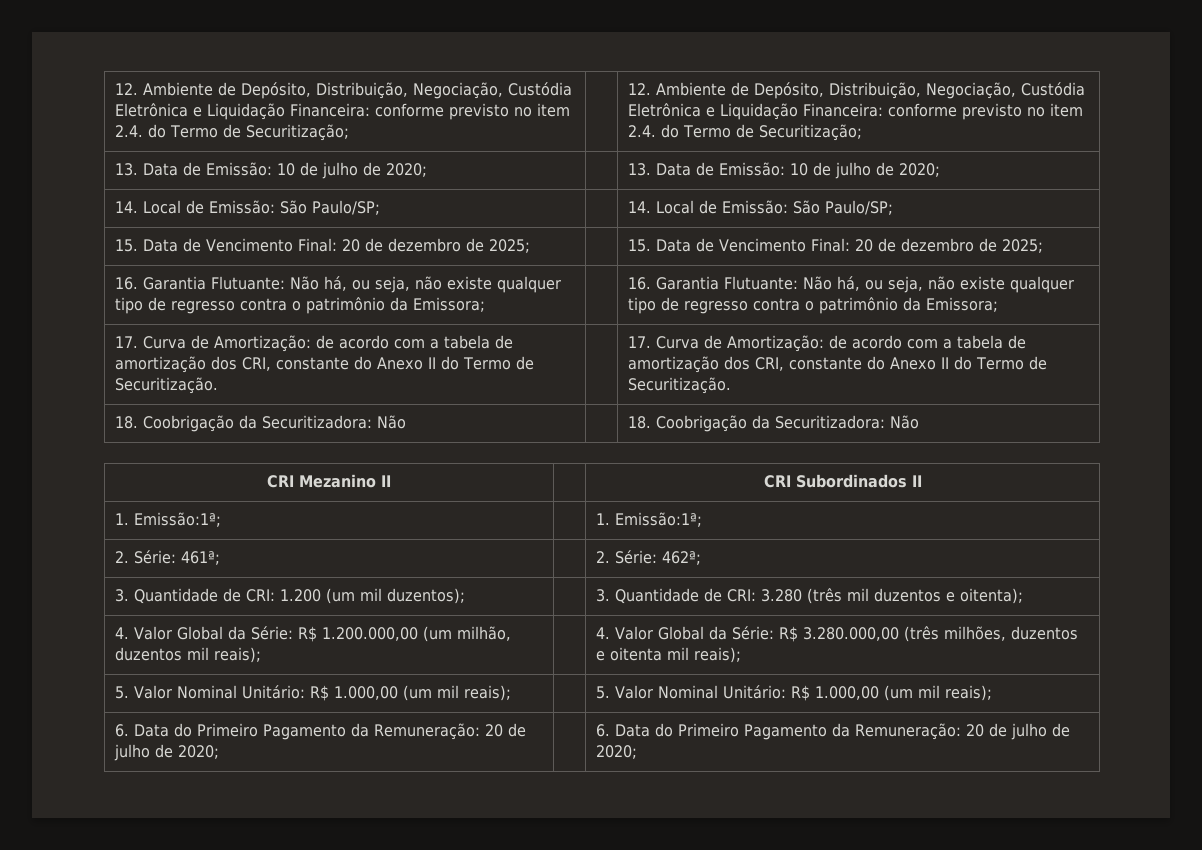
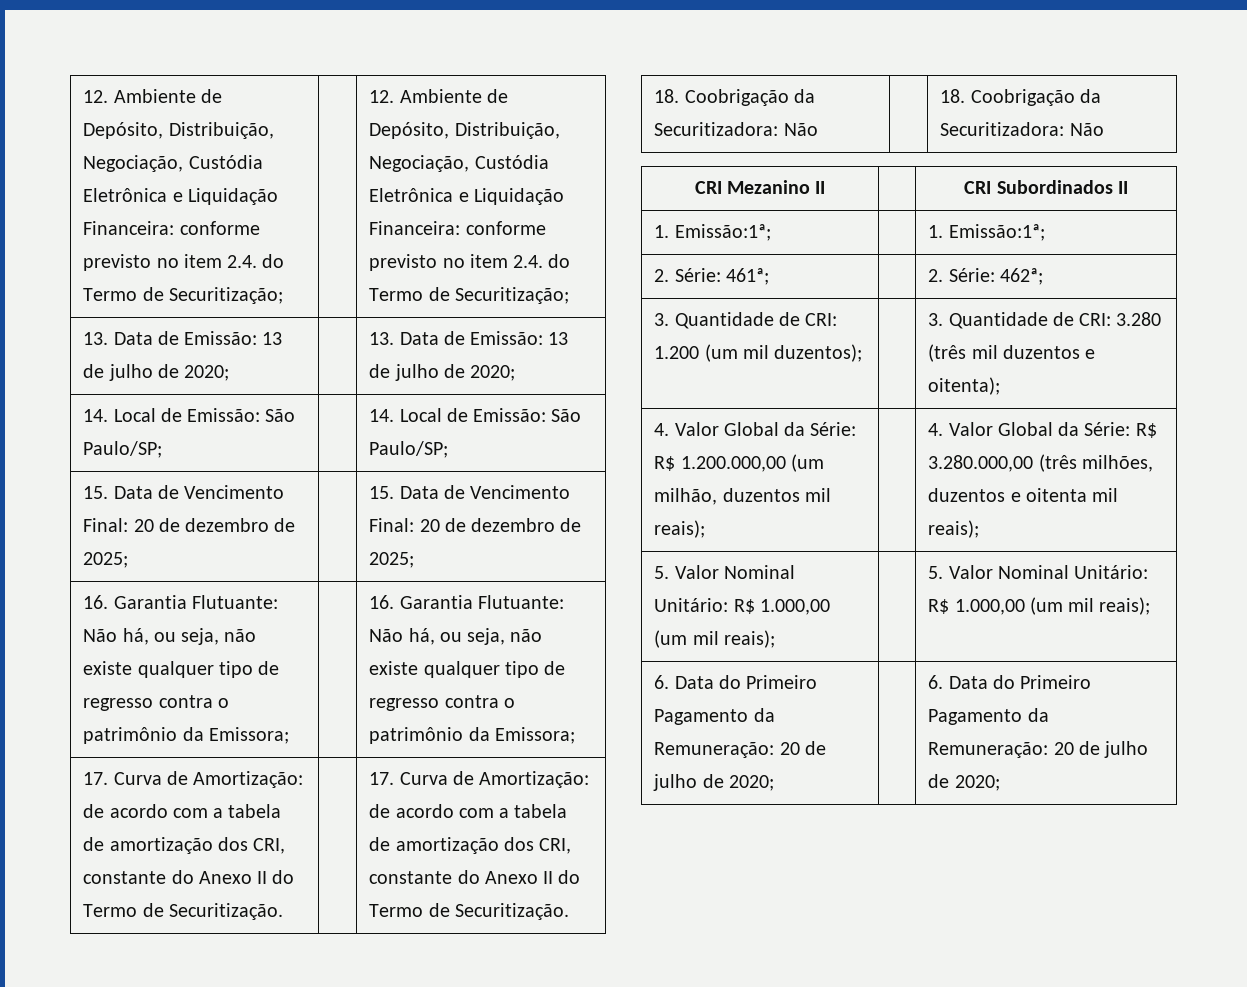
- 13. Data de Emissão: 10 de julho de 2020; | | 13. Data de Emissão: 10 de julho de 2020;
+ 13. Data de Emissão: 13 de julho de 2020; | | 13. Data de Emissão: 13 de julho de 2020;

